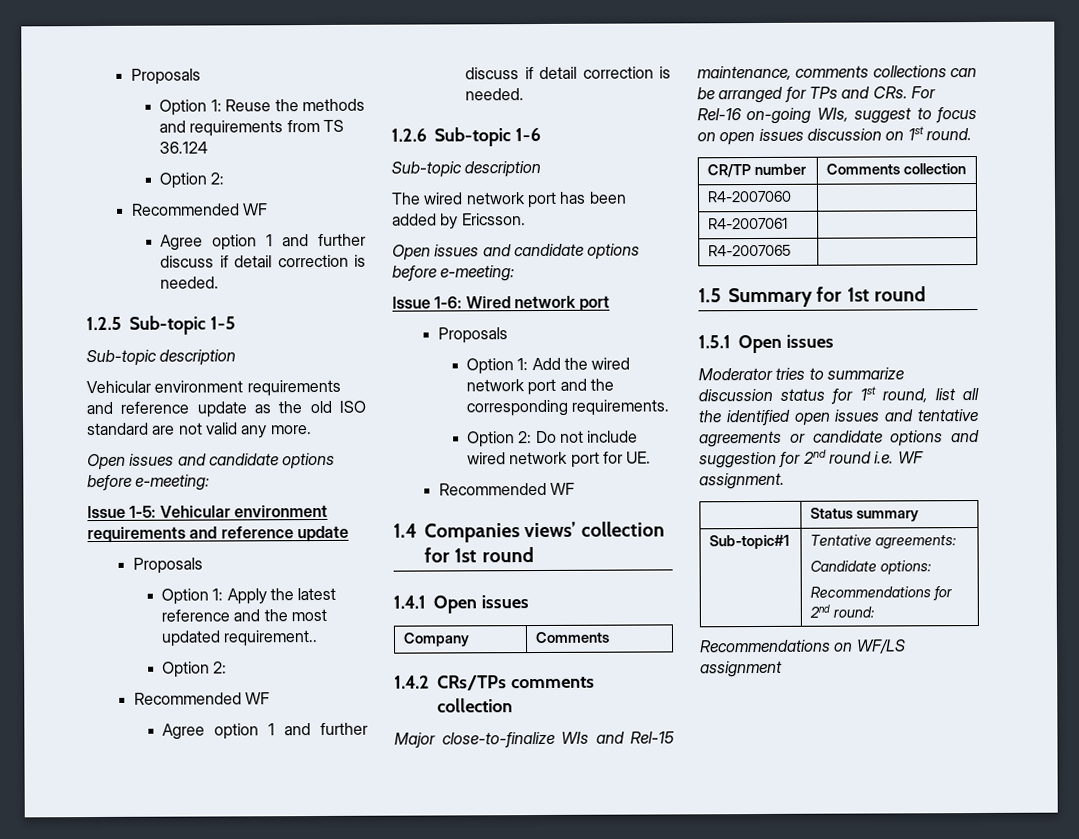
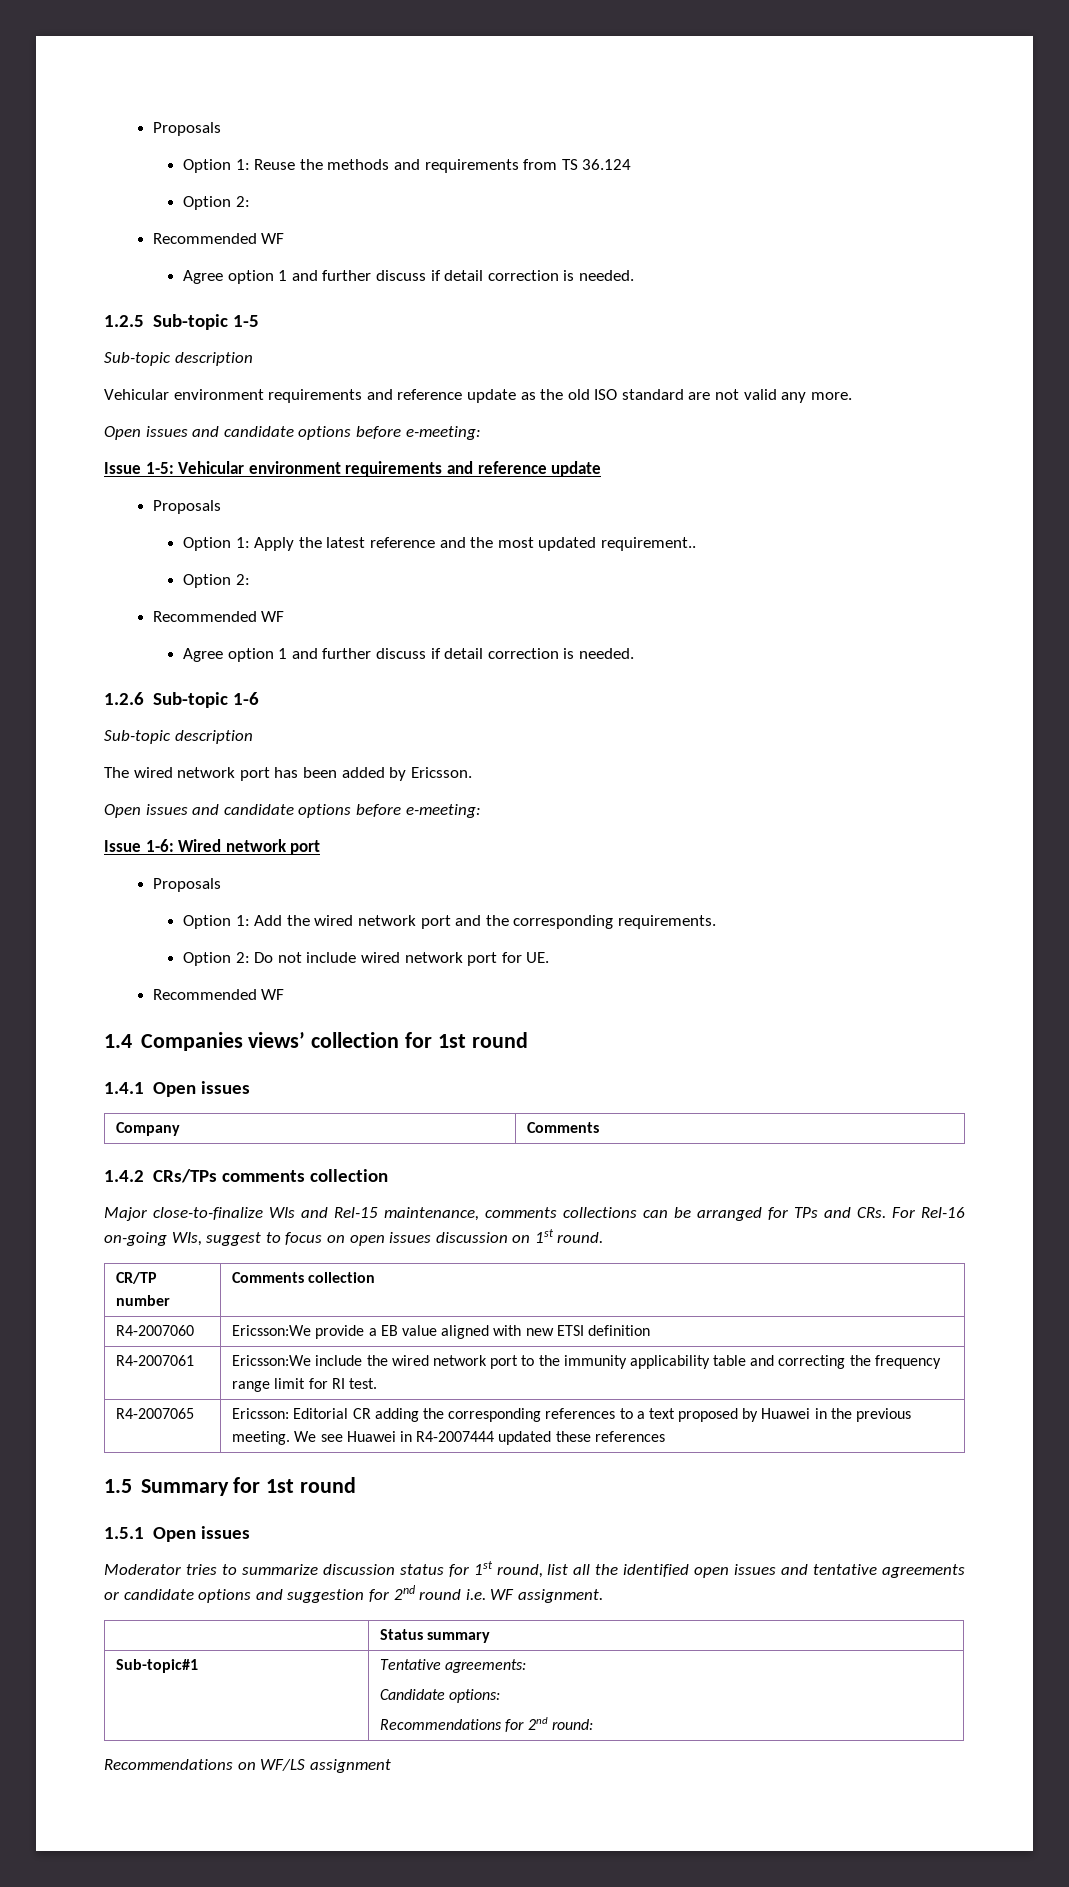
- R4-2007060 |
- R4-2007061 |
- R4-2007065 |
+ R4-2007060 | Ericsson:We provide a EB value aligned with new ETSI definition
+ R4-2007061 | Ericsson:We include the wired network port to the immunity applicability table and correcting the frequency range limit for RI test.
+ R4-2007065 | Ericsson: Editorial CR adding the corresponding references to a text proposed by Huawei in the previous meeting. We see Huawei in R4-2007444 updated these references

